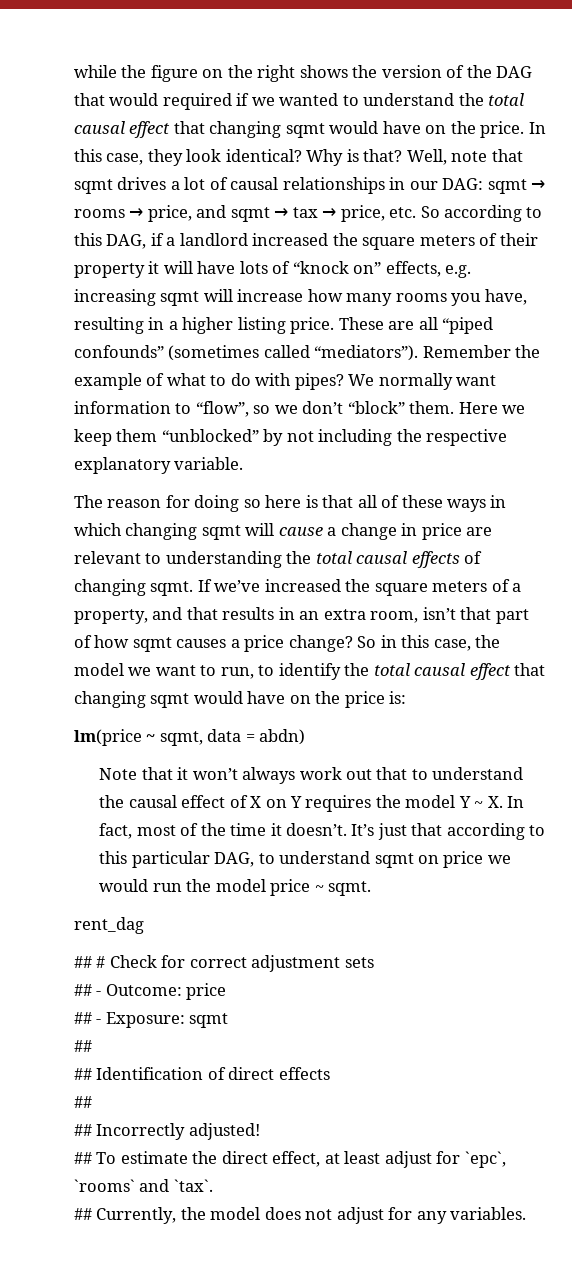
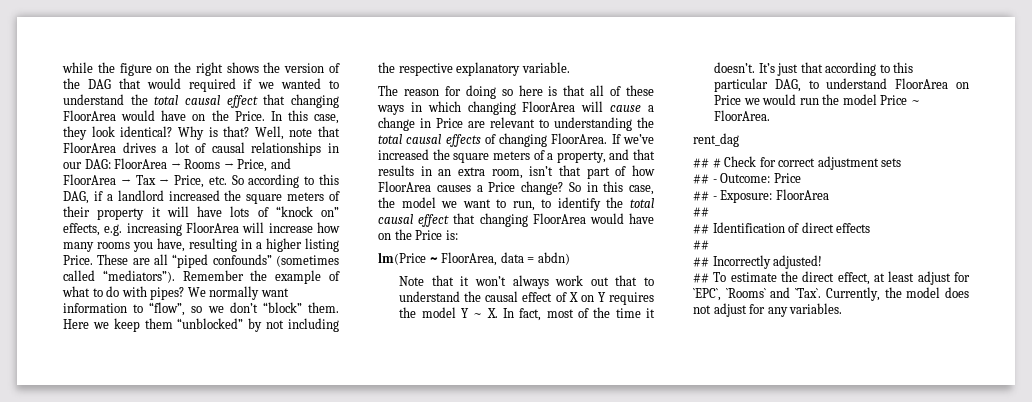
- while the figure on the right shows the version of the DAG that would required if we wanted to understand the total causal effect that changing sqmt would have on the price.
+ while the figure on the right shows the version of the DAG that would required if we wanted to understand the total causal effect that changing FloorArea would have on the Price.
- Well, note that sqmt drives a lot of causal relationships in our DAG: sqmt → rooms → price, and sqmt → tax → price, etc. So according to this DAG, if a landlord increased the square meters of their property it will have lots of “knock on” effects, e.g. increasing sqmt will increase how many rooms you have, resulting in a higher listing price.
+ Well, note that FloorArea drives a lot of causal relationships in our DAG: FloorArea → Rooms → Price, and FloorArea → Tax → Price, etc. So according to this DAG, if a landlord increased the square meters of their property it will have lots of “knock on” effects, e.g. increasing FloorArea will increase how many rooms you have, resulting in a higher listing Price.
- The reason for doing so here is that all of these ways in which changing sqmt will cause a change in price are relevant to understanding the total causal effects of changing sqmt.
+ The reason for doing so here is that all of these ways in which changing FloorArea will cause a change in Price are relevant to understanding the total causal effects of changing FloorArea.
- If we’ve increased the square meters of a property, and that results in an extra room, isn’t that part of how sqmt causes a price change?
+ If we’ve increased the square meters of a property, and that results in an extra room, isn’t that part of how FloorArea causes a Price change?
- So in this case, the model we want to run, to identify the total causal effect that changing sqmt would have on the price is:
+ So in this case, the model we want to run, to identify the total causal effect that changing FloorArea would have on the Price is:
- lm(price ~ sqmt, data = abdn)
+ lm(Price ~ FloorArea, data = abdn)
- It’s just that according to this particular DAG, to understand sqmt on price we would run the model price ~ sqmt.
+ It’s just that according to this particular DAG, to understand FloorArea on Price we would run the model Price ~ FloorArea.
- ## - Outcome: price
+ ## - Outcome: Price
- ## - Exposure: sqmt
+ ## - Exposure: FloorArea
- ## To estimate the direct effect, at least adjust for `epc`, `rooms` and `tax`.
- ## Currently, the model does not adjust for any variables.
+ ## To estimate the direct effect, at least adjust for `EPC`, `Rooms` and `Tax`. Currently, the model does not adjust for any variables.

